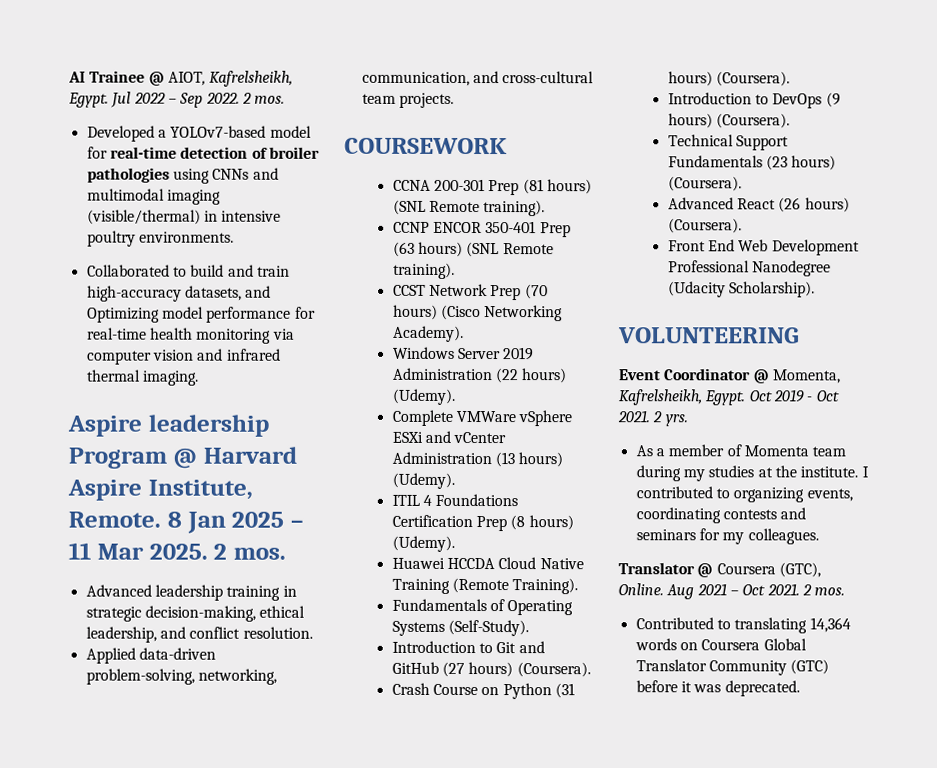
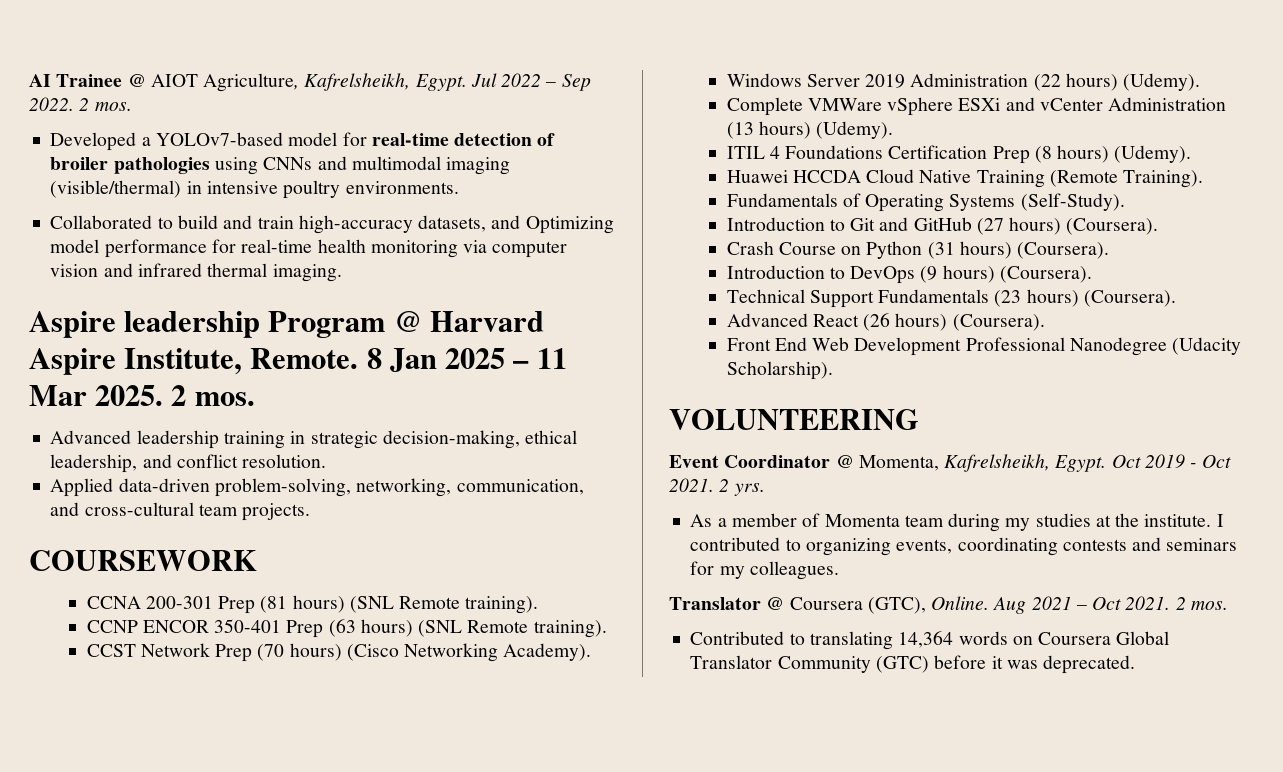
- AI Trainee @ AIOT, Kafrelsheikh, Egypt.
+ AI Trainee @ AIOT Agriculture, Kafrelsheikh, Egypt.

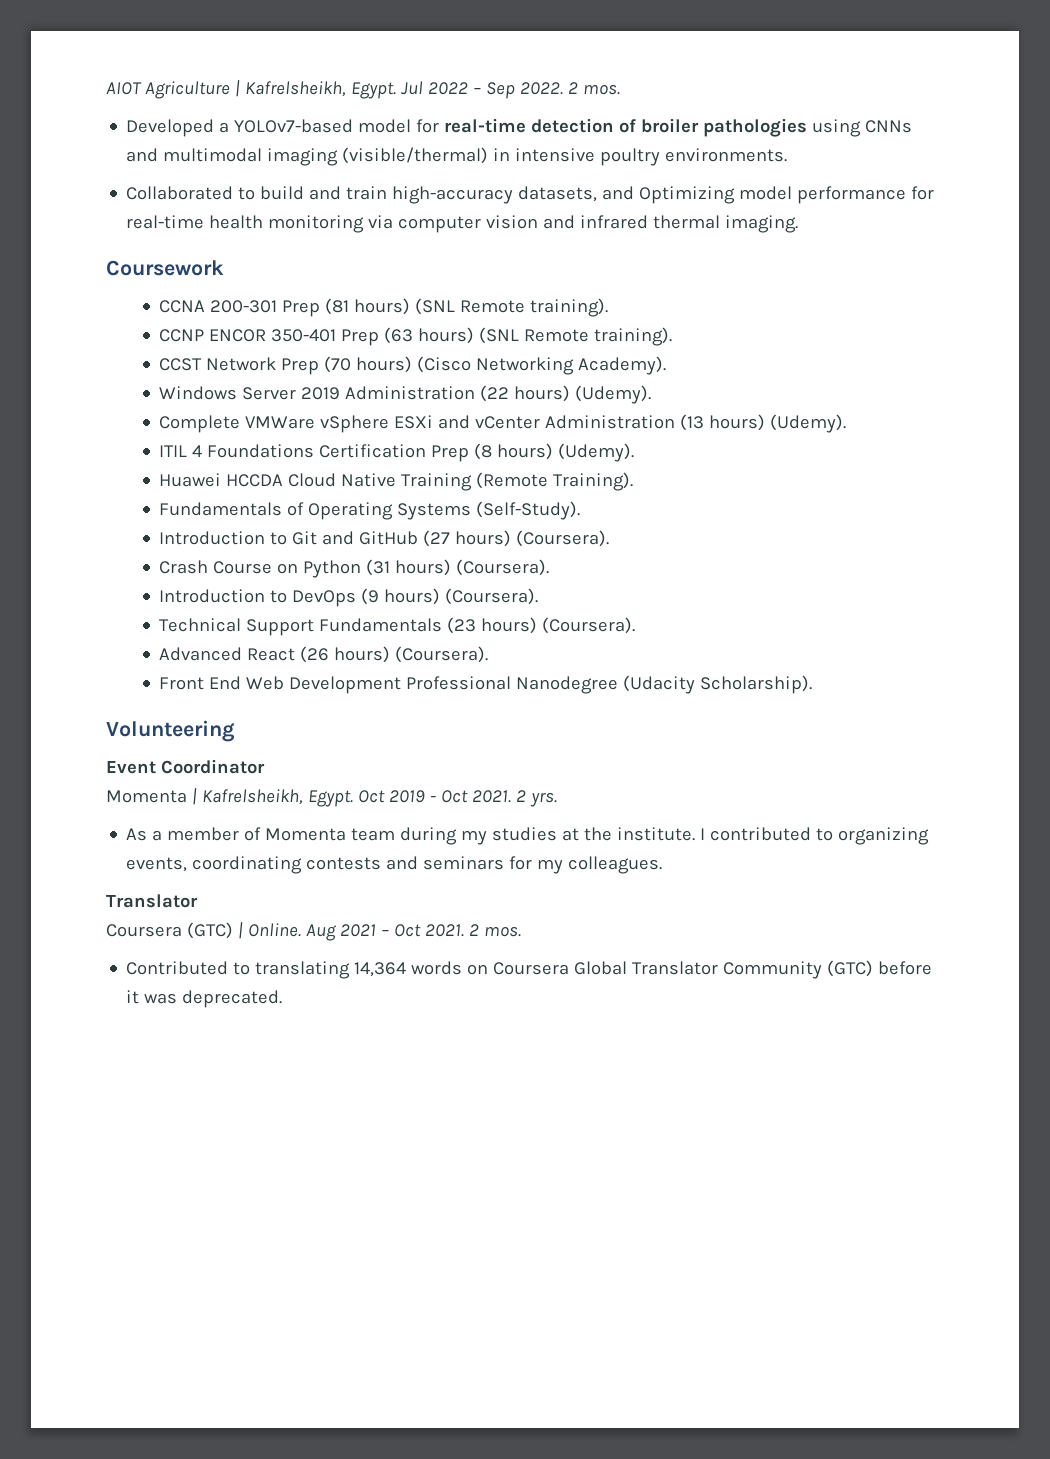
- AI Trainee @ AIOT Agriculture, Kafrelsheikh, Egypt.
+ AIOT Agriculture | Kafrelsheikh, Egypt.
- Aspire leadership Program @ Harvard Aspire Institute, Remote. 8 Jan 2025 – 11 Mar 2025. 2 mos.
- Advanced leadership training in strategic decision-making, ethical leadership, and conflict resolution.
- Applied data-driven problem-solving, networking, communication, and cross-cultural team projects.
- COURSEWORK
+ Coursework
- VOLUNTEERING
+ Volunteering
- Event Coordinator @ Momenta, Kafrelsheikh, Egypt.
+ Event Coordinator
+ Momenta | Kafrelsheikh, Egypt.
  I contributed to organizing events, coordinating contests and seminars for my colleagues.
- Translator @ Coursera (GTC), Online.
+ Translator
+ Coursera (GTC) | Online.

